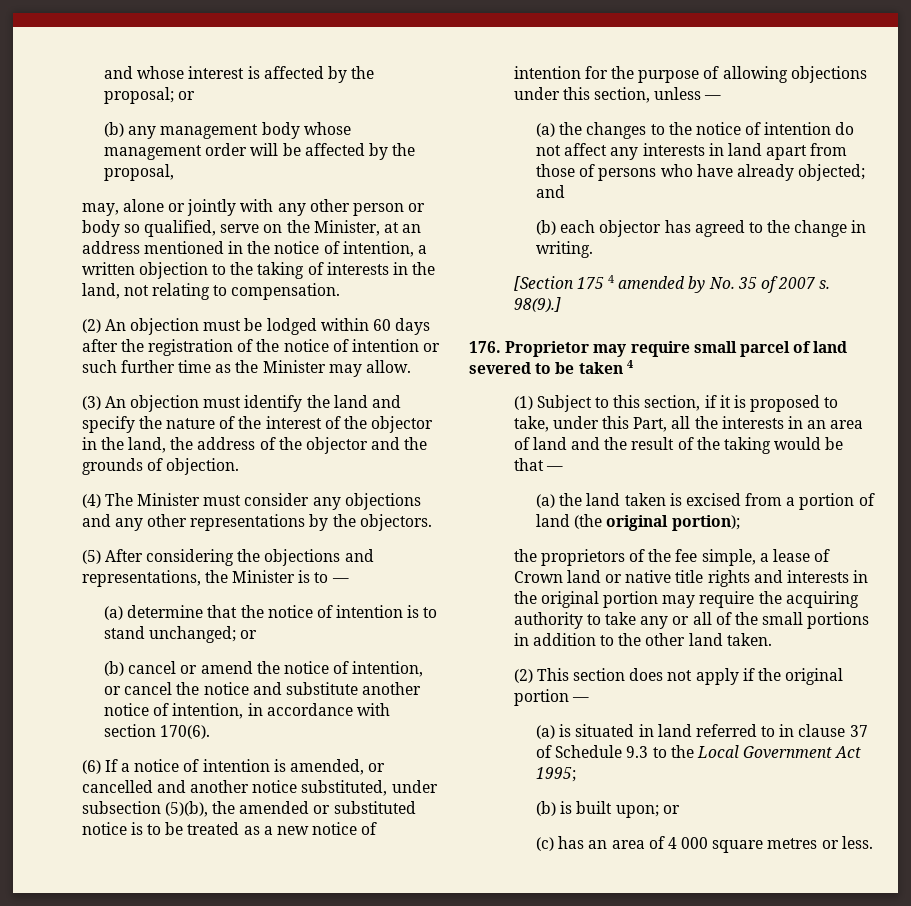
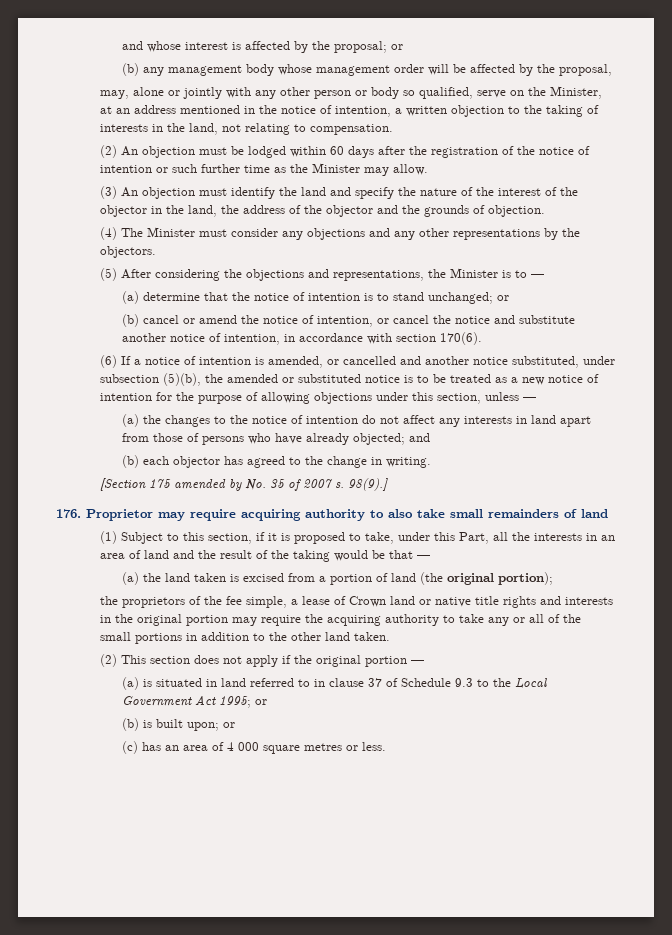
- [Section 175 4 amended by No. 35 of 2007 s.
+ [Section 175 amended by No. 35 of 2007 s.
- 176. Proprietor may require small parcel of land severed to be taken 4
+ 176. Proprietor may require acquiring authority to also take small remainders of land
- (a) is situated in land referred to in clause 37 of Schedule 9.3 to the Local Government Act 1995;
+ (a) is situated in land referred to in clause 37 of Schedule 9.3 to the Local Government Act 1995; or

